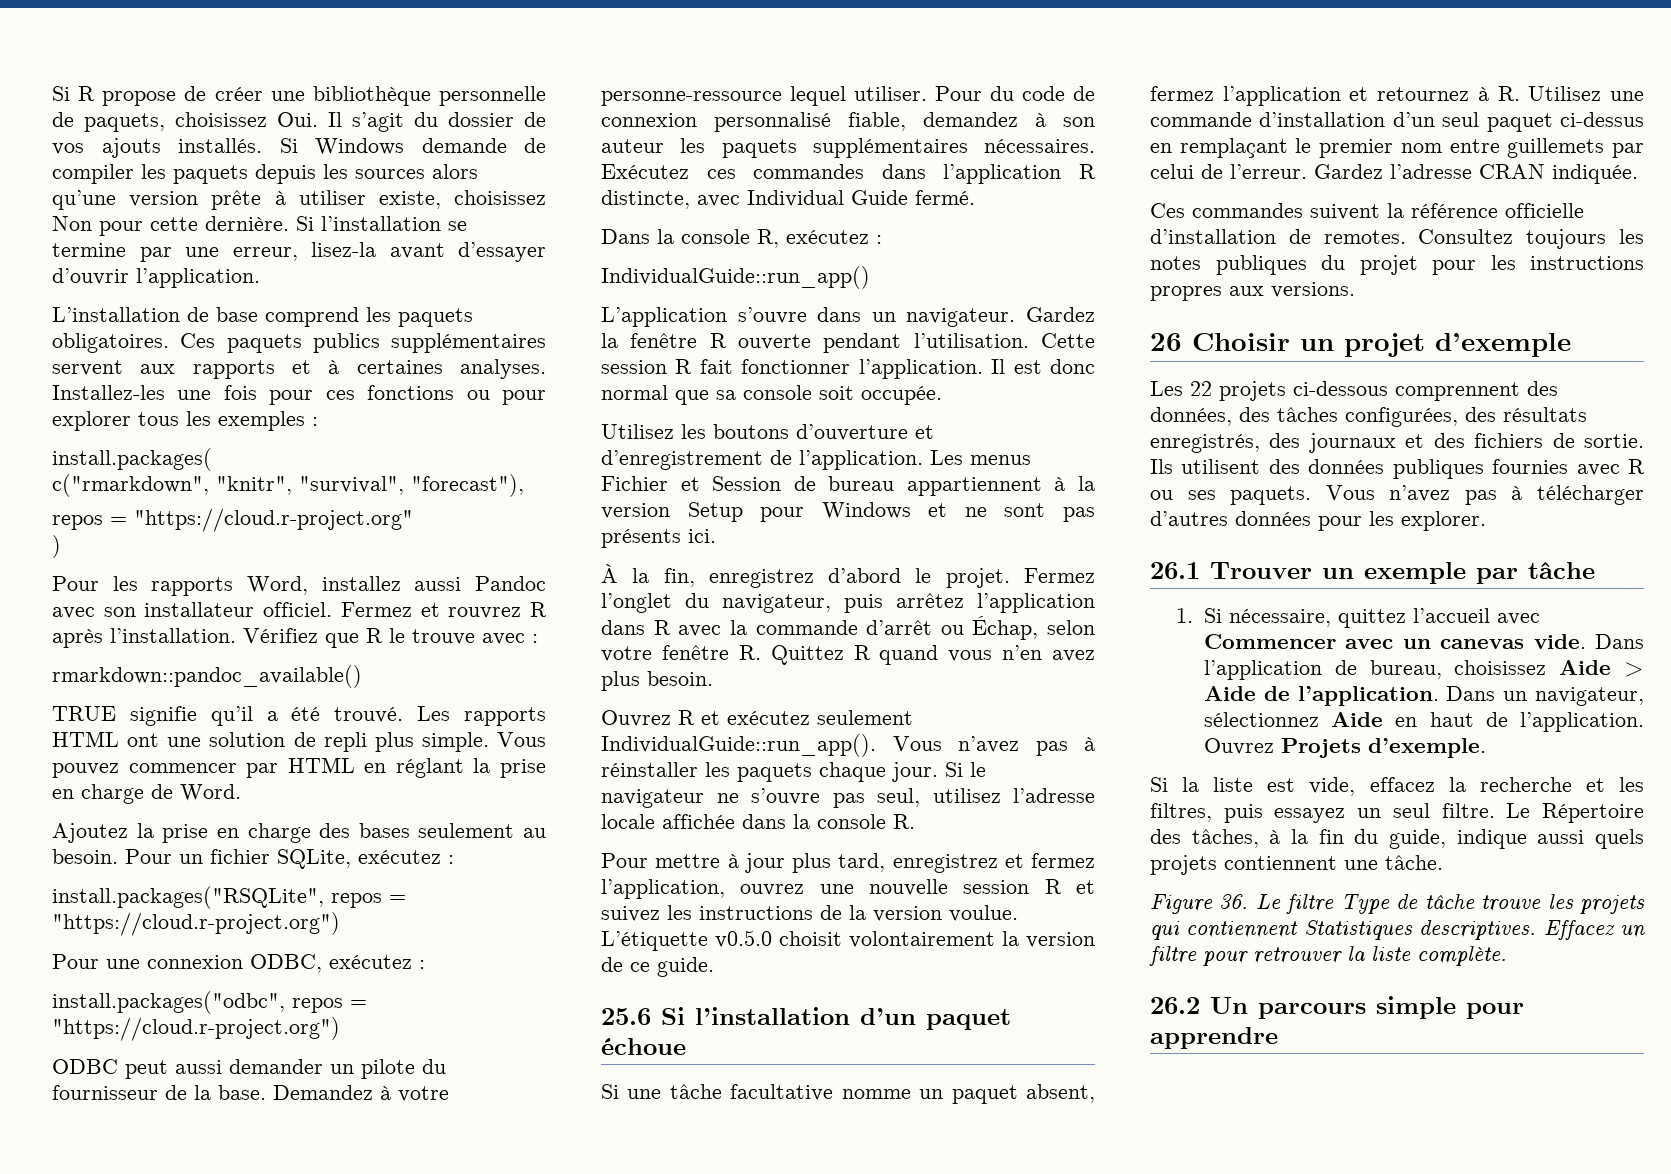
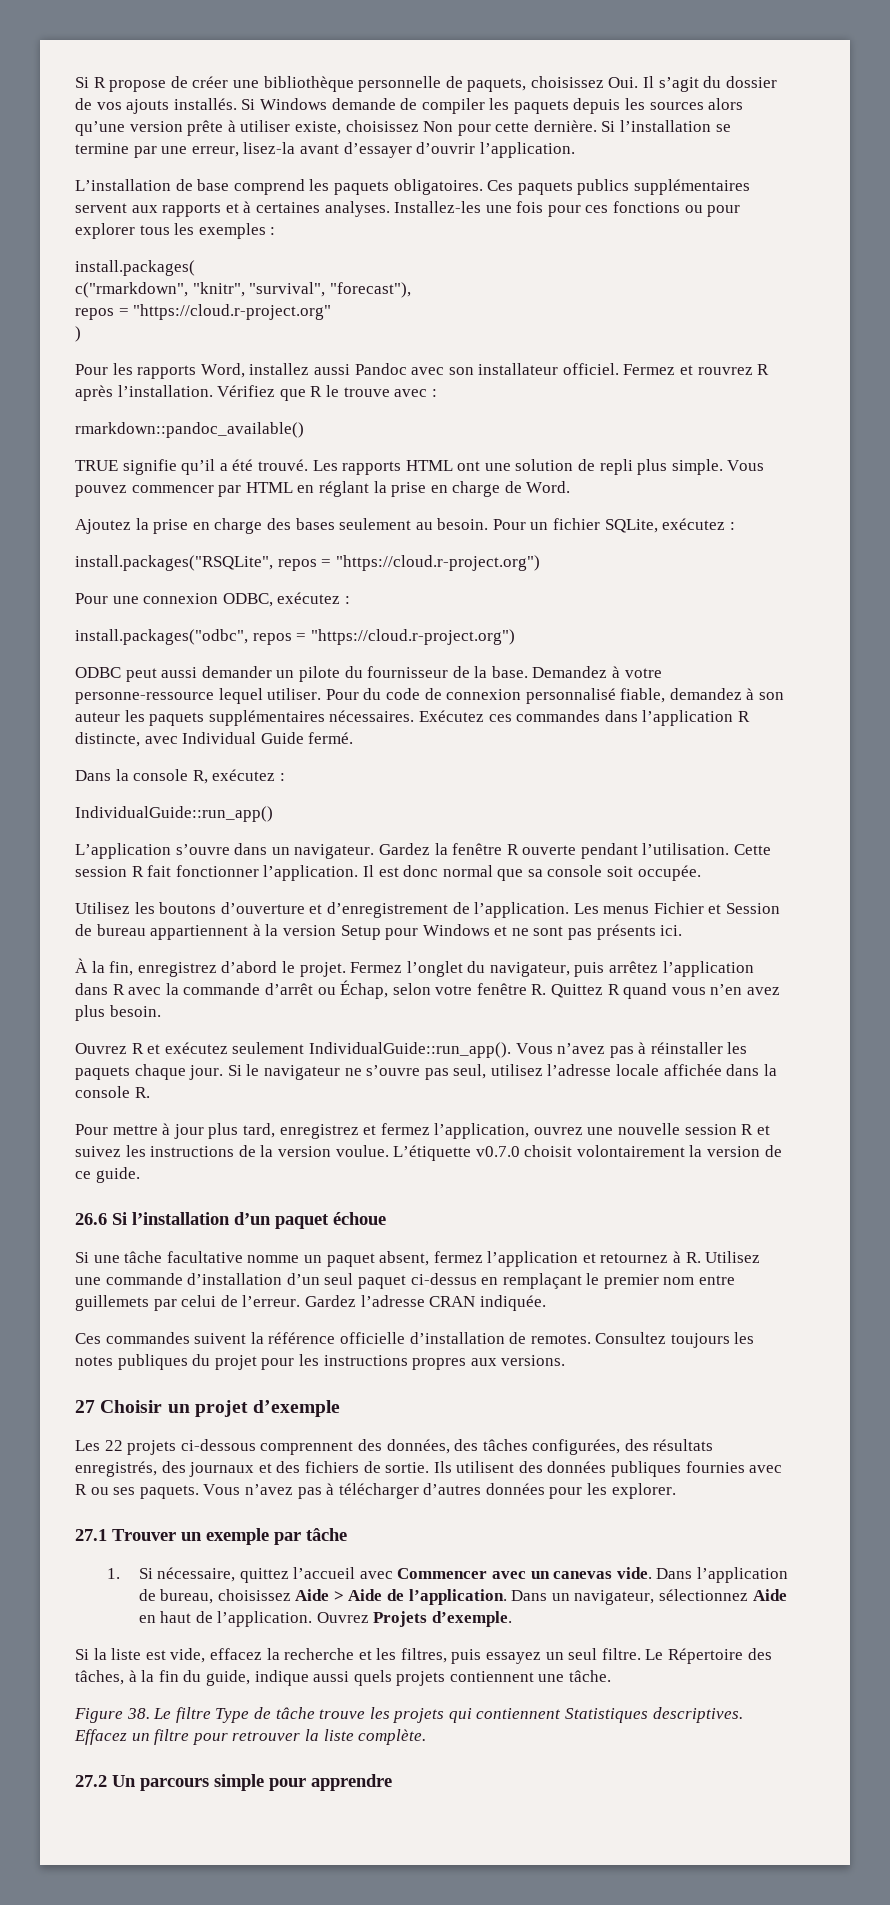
- L’étiquette v0.5.0 choisit volontairement la version de ce guide.
+ L’étiquette v0.7.0 choisit volontairement la version de ce guide.
- 25.6 Si l’installation d’un paquet échoue
+ 26.6 Si l’installation d’un paquet échoue
- 26 Choisir un projet d’exemple
+ 27 Choisir un projet d’exemple
- 26.1 Trouver un exemple par tâche
+ 27.1 Trouver un exemple par tâche
- Figure 36. Le filtre Type de tâche trouve les projets qui contiennent Statistiques descriptives.
+ Figure 38. Le filtre Type de tâche trouve les projets qui contiennent Statistiques descriptives.
- 26.2 Un parcours simple pour apprendre
+ 27.2 Un parcours simple pour apprendre

